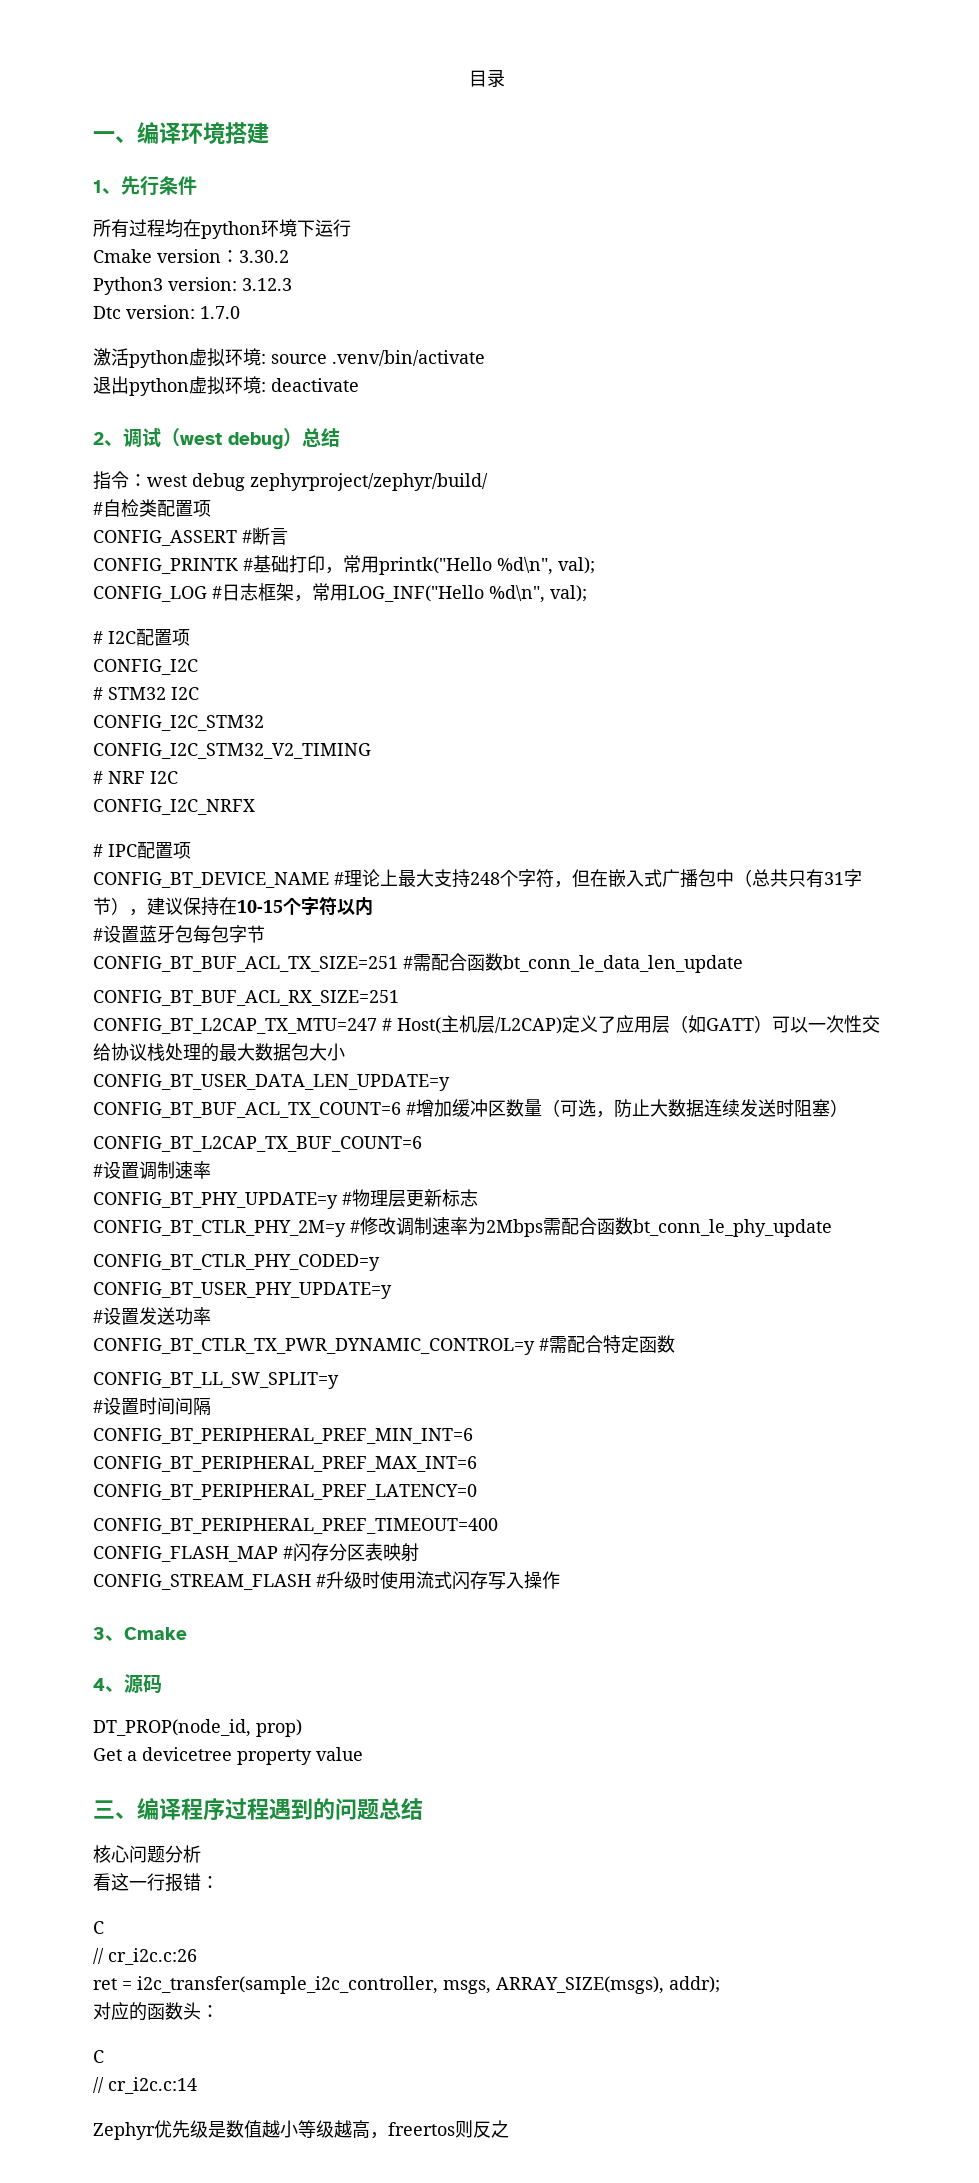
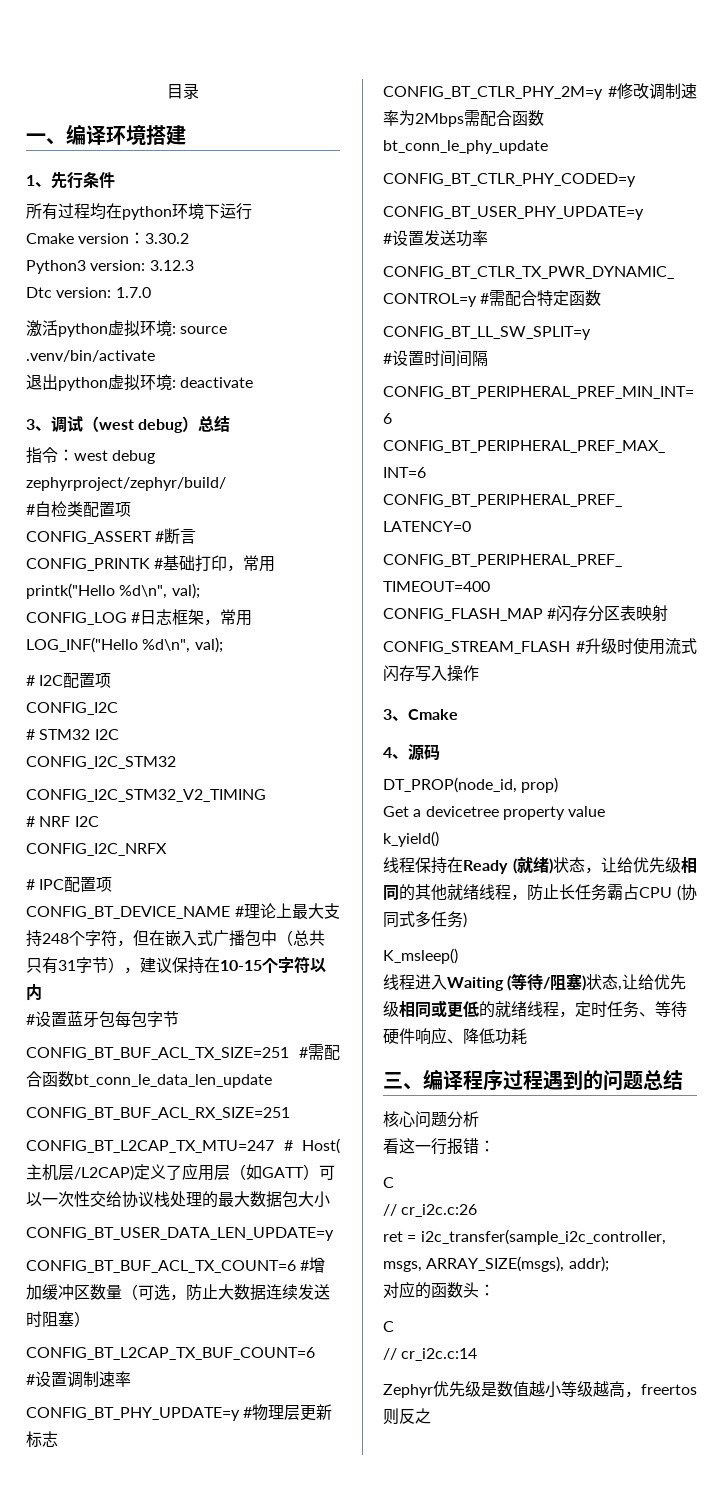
- 2、调试（west debug）总结
+ 3、调试（west debug）总结
+ k_yield()
+ 线程保持在Ready (就绪)状态，让给优先级相同的其他就绪线程，防止长任务霸占CPU (协同式多任务)
+ K_msleep()
+ 线程进入Waiting (等待/阻塞)状态,让给优先级相同或更低的就绪线程，定时任务、等待硬件响应、降低功耗

